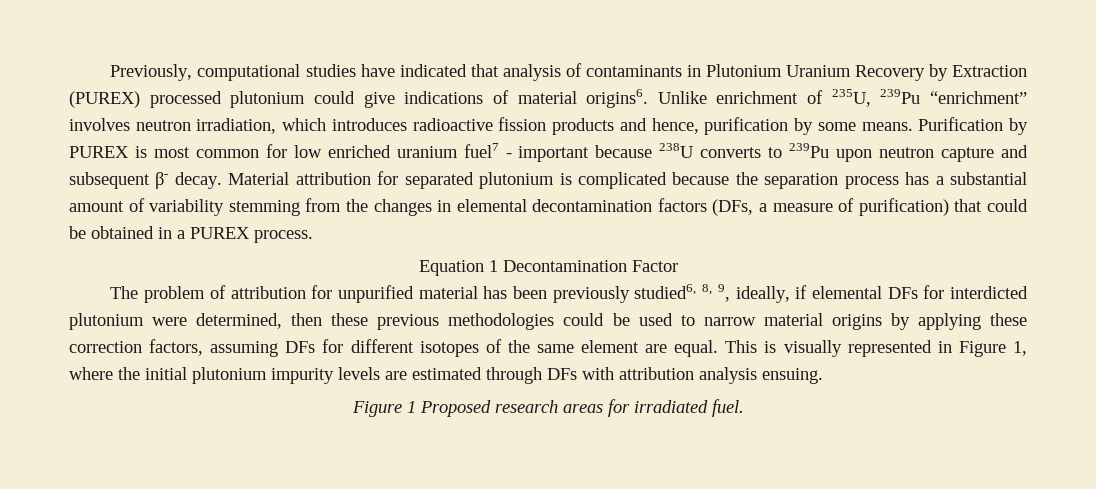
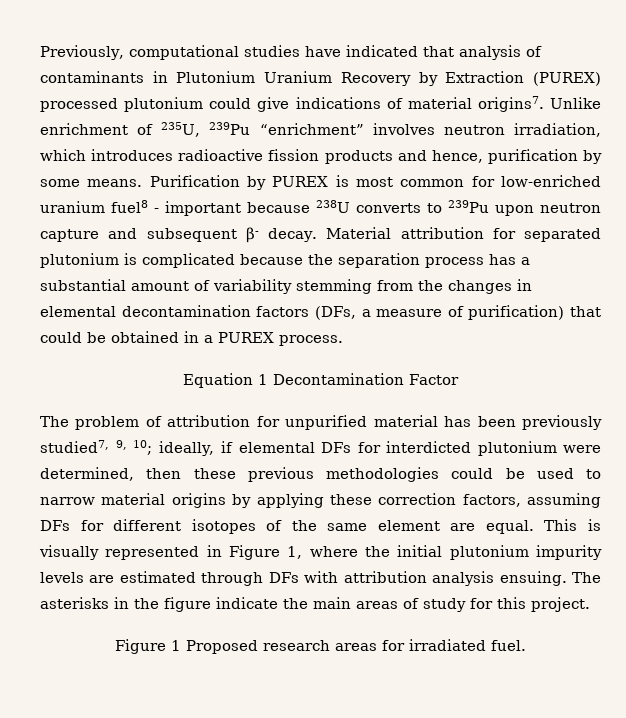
- Previously, computational studies have indicated that analysis of contaminants in Plutonium Uranium Recovery by Extraction (PUREX) processed plutonium could give indications of material origins6.
+ Previously, computational studies have indicated that analysis of contaminants in Plutonium Uranium Recovery by Extraction (PUREX) processed plutonium could give indications of material origins7.
- Purification by PUREX is most common for low enriched uranium fuel7 - important because 238U converts to 239Pu upon neutron capture and subsequent β- decay.
+ Purification by PUREX is most common for low-enriched uranium fuel8 - important because 238U converts to 239Pu upon neutron capture and subsequent β- decay.
- The problem of attribution for unpurified material has been previously studied6, 8, 9, ideally, if elemental DFs for interdicted plutonium were determined, then these previous methodologies could be used to narrow material origins by applying these correction factors, assuming DFs for different isotopes of the same element are equal.
+ The problem of attribution for unpurified material has been previously studied7, 9, 10; ideally, if elemental DFs for interdicted plutonium were determined, then these previous methodologies could be used to narrow material origins by applying these correction factors, assuming DFs for different isotopes of the same element are equal.
+ The asterisks in the figure indicate the main areas of study for this project.

